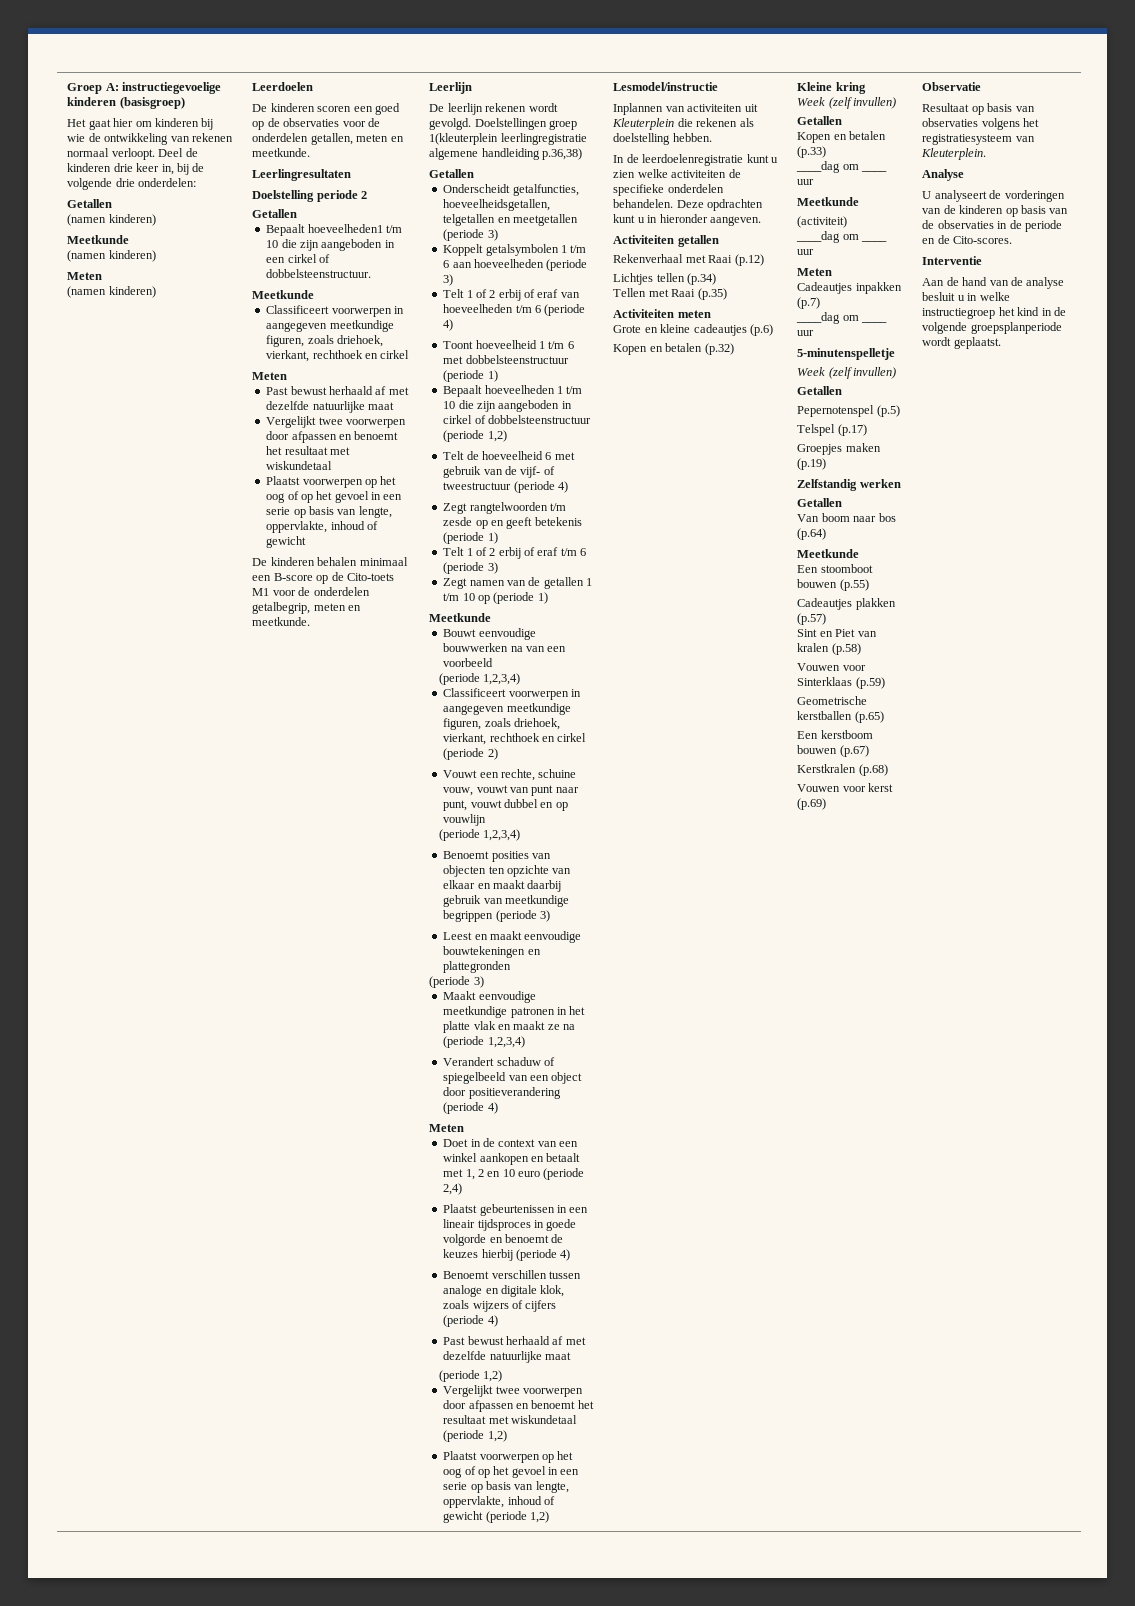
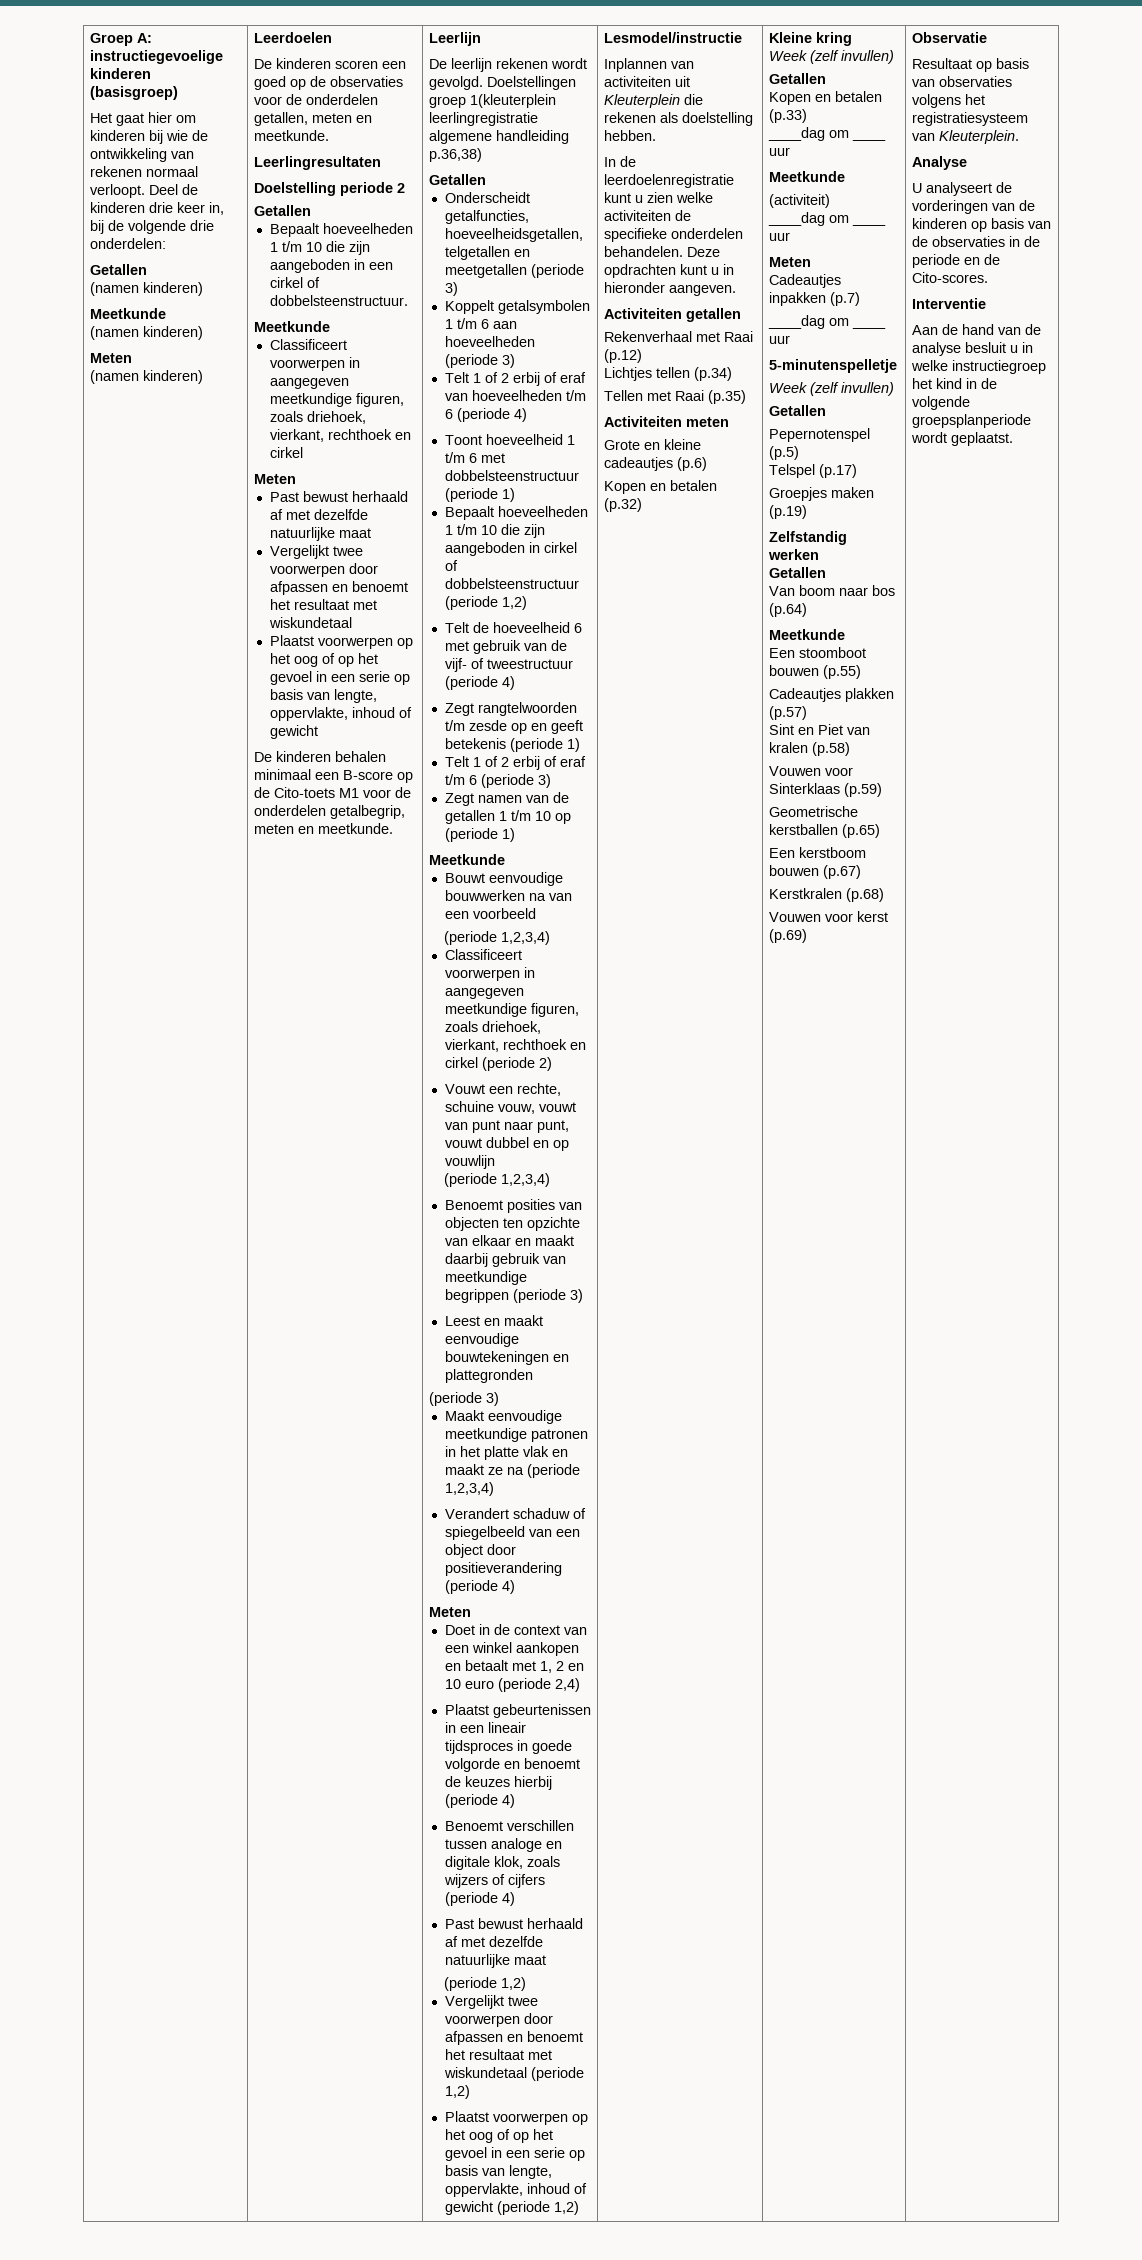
- Bepaalt hoeveelheden1 t/m 10 die zijn aangeboden in een cirkel of dobbelsteenstructuur.
+ Bepaalt hoeveelheden 1 t/m 10 die zijn aangeboden in een cirkel of dobbelsteenstructuur.

